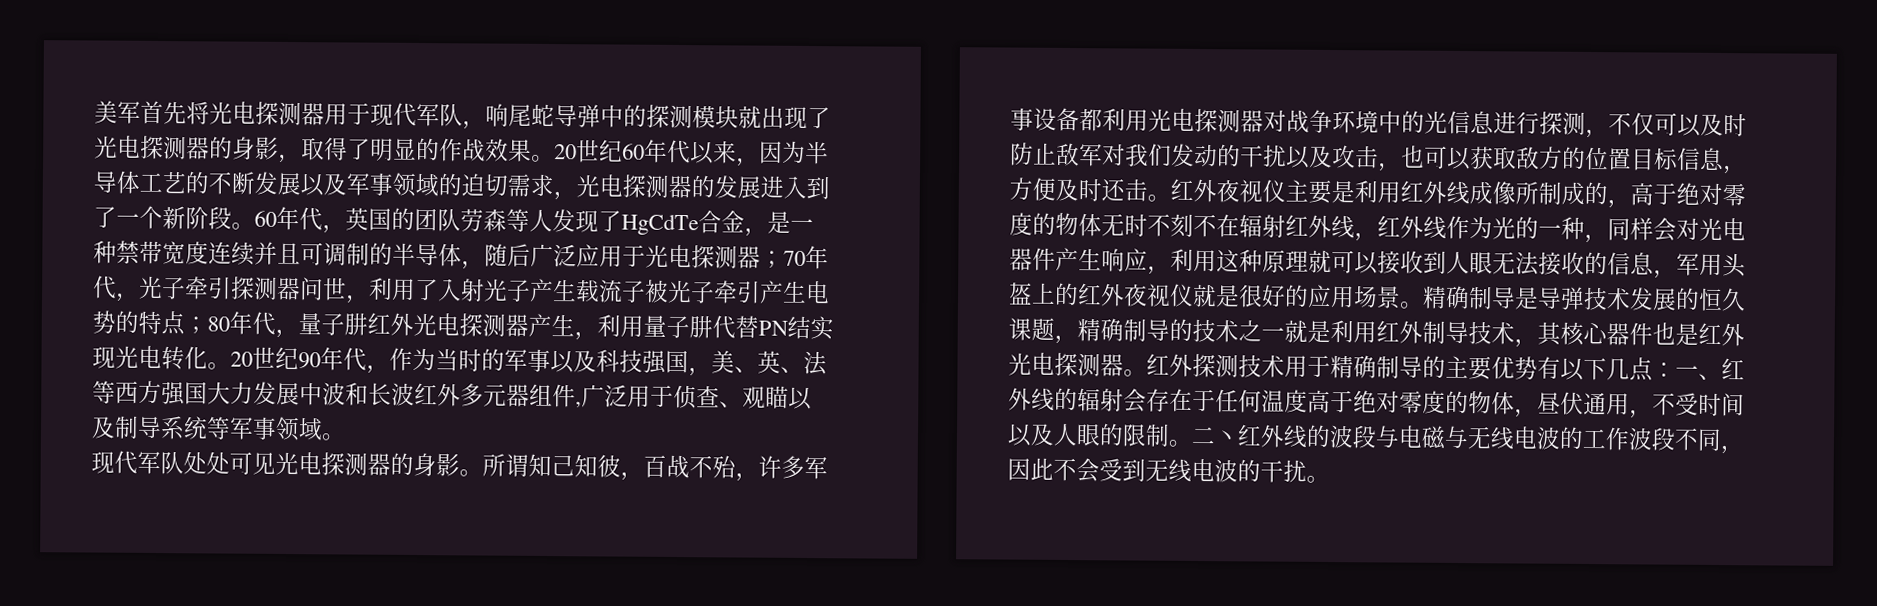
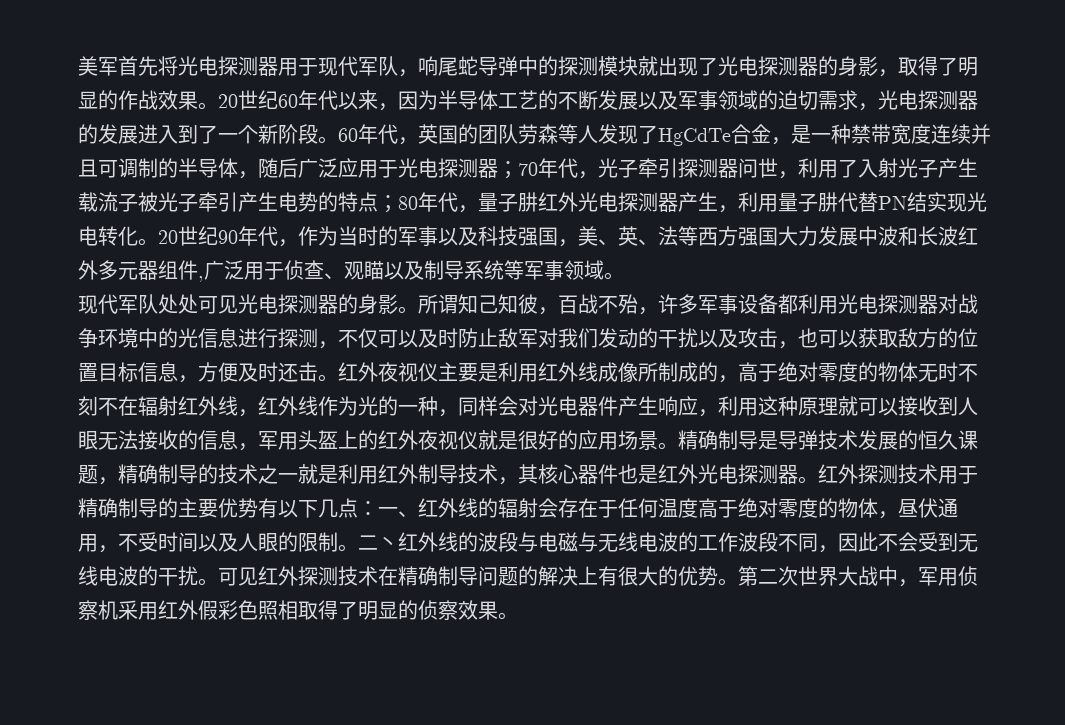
+ 可见红外探测技术在精确制导问题的解决上有很大的优势。第二次世界大战中，军用侦察机采用红外假彩色照相取得了明显的侦察效果。

